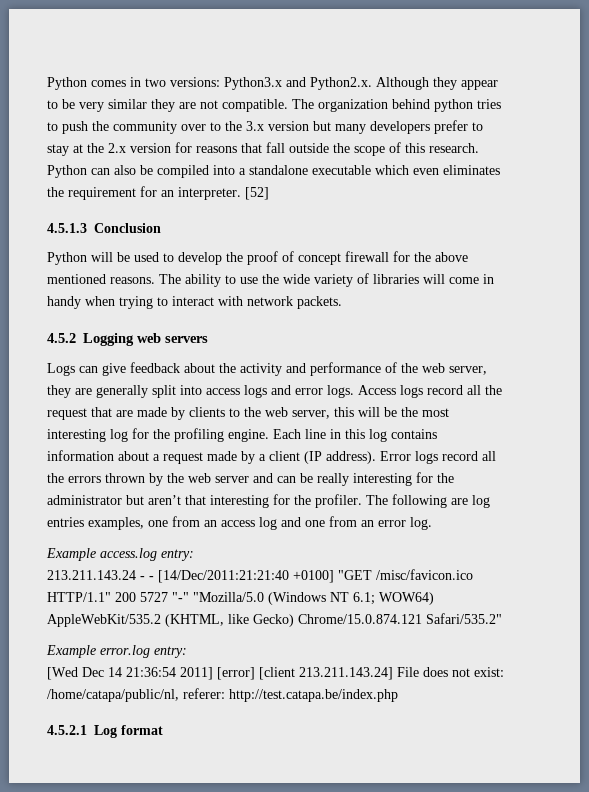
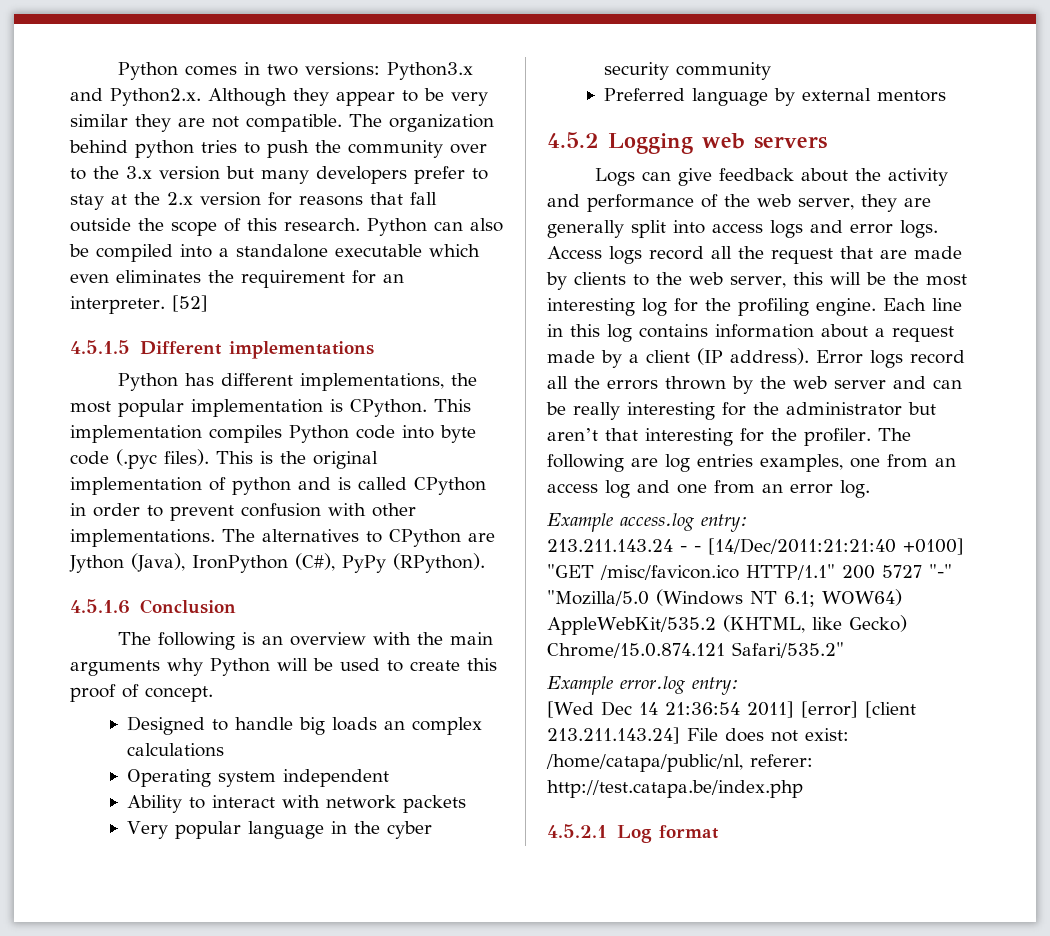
- 4.5.1.3 Conclusion
- Python will be used to develop the proof of concept firewall for the above mentioned reasons. The ability to use the wide variety of libraries will come in handy when trying to interact with network packets.
+ 4.5.1.5 Different implementations
+ Python has different implementations, the most popular implementation is CPython. This implementation compiles Python code into byte code (.pyc files). This is the original implementation of python and is called CPython in order to prevent confusion with other implementations. The alternatives to CPython are Jython (Java), IronPython (C#), PyPy (RPython).
+ 4.5.1.6 Conclusion
+ The following is an overview with the main arguments why Python will be used to create this proof of concept.
+ Designed to handle big loads an complex calculations
+ Operating system independent
+ Ability to interact with network packets
+ Very popular language in the cyber security community
+ Preferred language by external mentors

